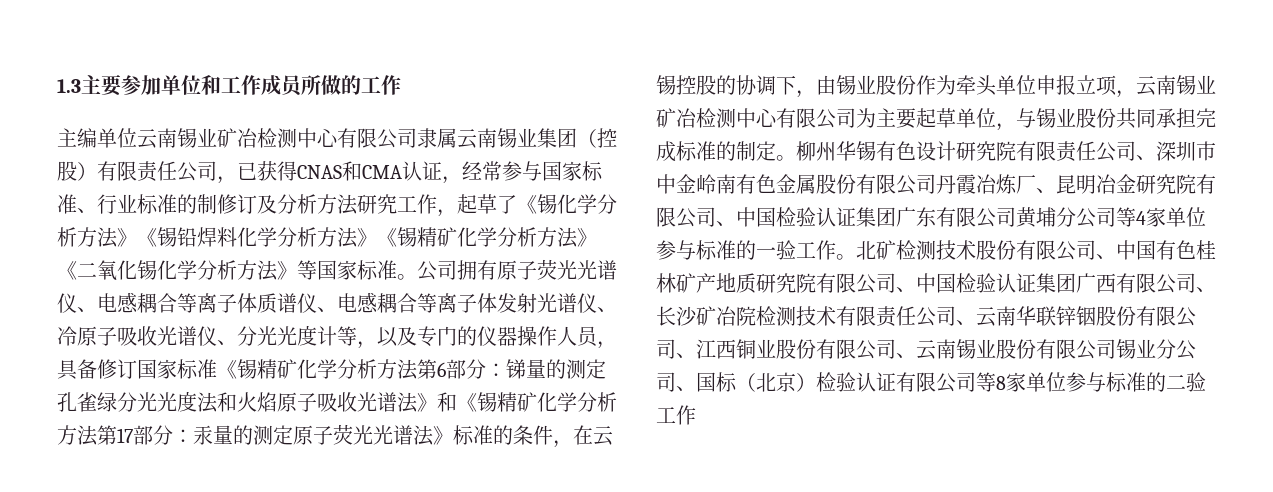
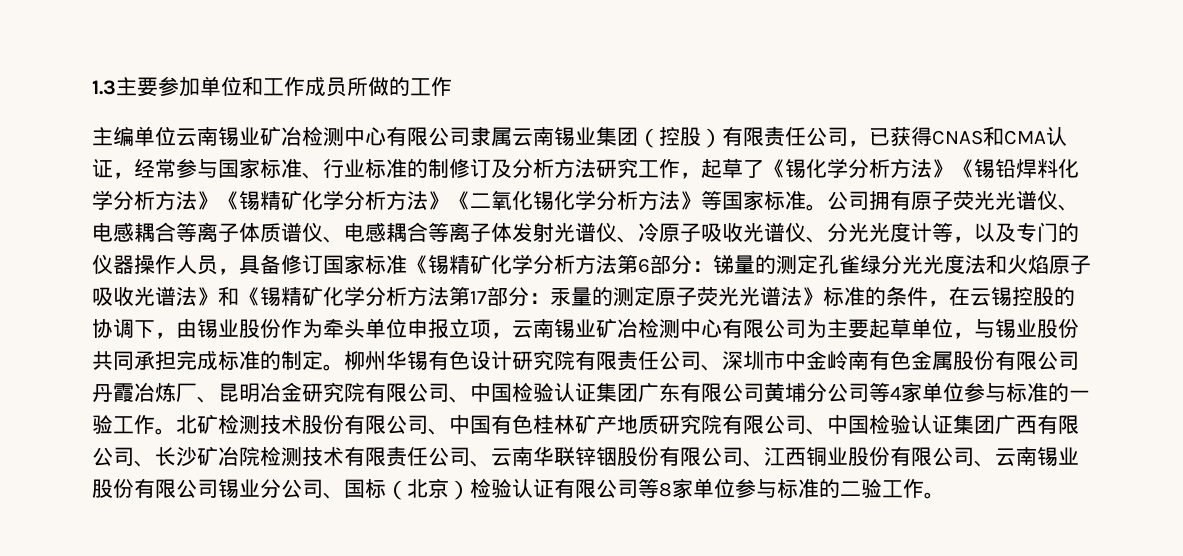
- 北矿检测技术股份有限公司、中国有色桂林矿产地质研究院有限公司、中国检验认证集团广西有限公司、长沙矿冶院检测技术有限责任公司、云南华联锌铟股份有限公司、江西铜业股份有限公司、云南锡业股份有限公司锡业分公司、国标（北京）检验认证有限公司等8家单位参与标准的二验工作
+ 北矿检测技术股份有限公司、中国有色桂林矿产地质研究院有限公司、中国检验认证集团广西有限公司、长沙矿冶院检测技术有限责任公司、云南华联锌铟股份有限公司、江西铜业股份有限公司、云南锡业股份有限公司锡业分公司、国标（北京）检验认证有限公司等8家单位参与标准的二验工作。

